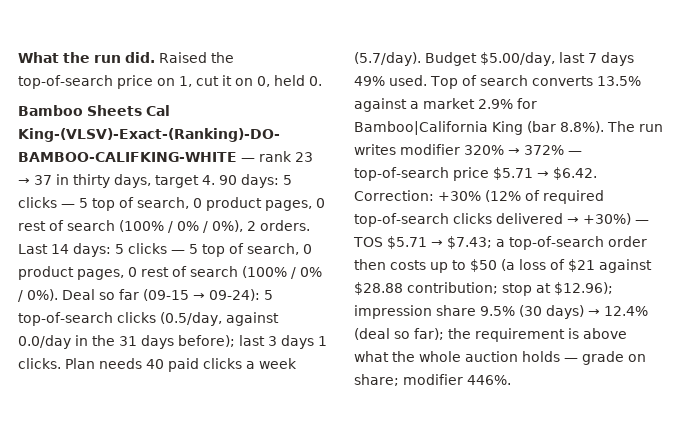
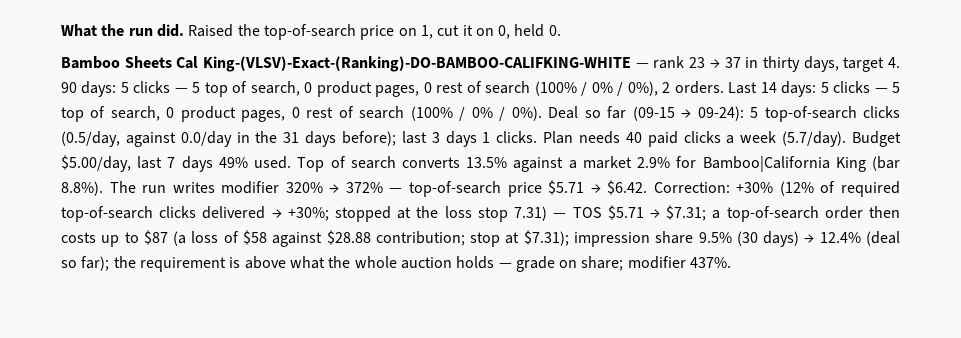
- +30% (12% of required top-of-search clicks delivered → +30%) — TOS $5.71 → $7.43;
+ +30% (12% of required top-of-search clicks delivered → +30%; stopped at the loss stop 7.31) — TOS $5.71 → $7.31;
- a top-of-search order then costs up to $50 (a loss of $21 against $28.88 contribution;
+ a top-of-search order then costs up to $87 (a loss of $58 against $28.88 contribution;
- stop at $12.96);
+ stop at $7.31);
- modifier 446%.
+ modifier 437%.

